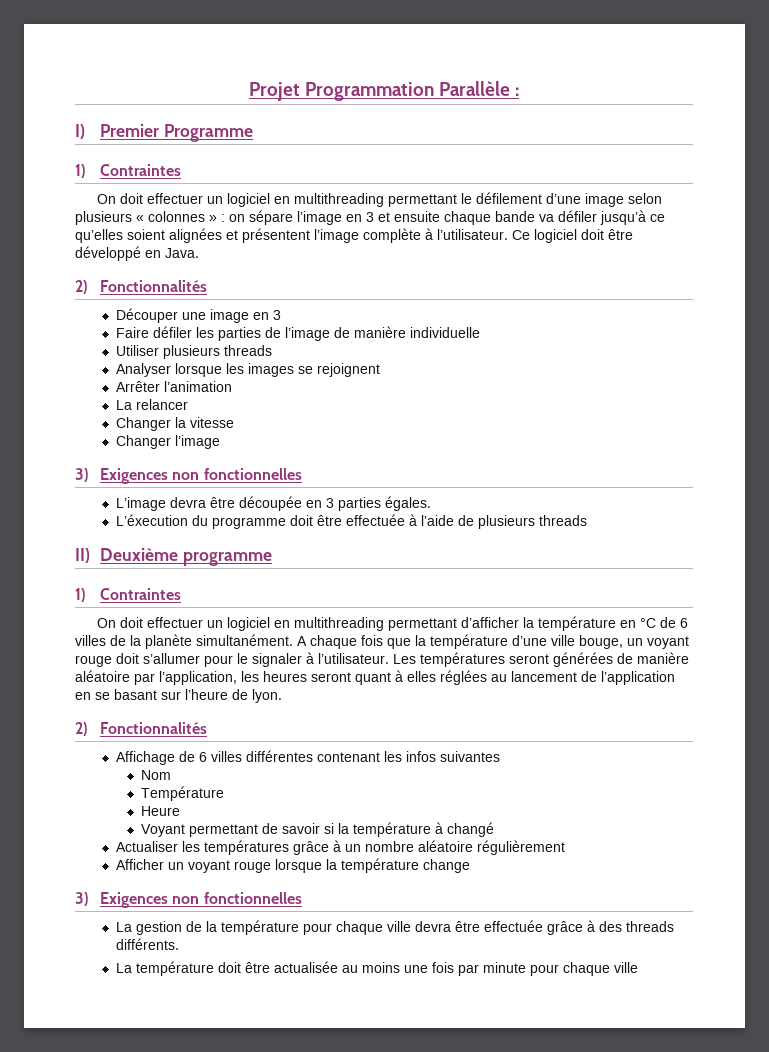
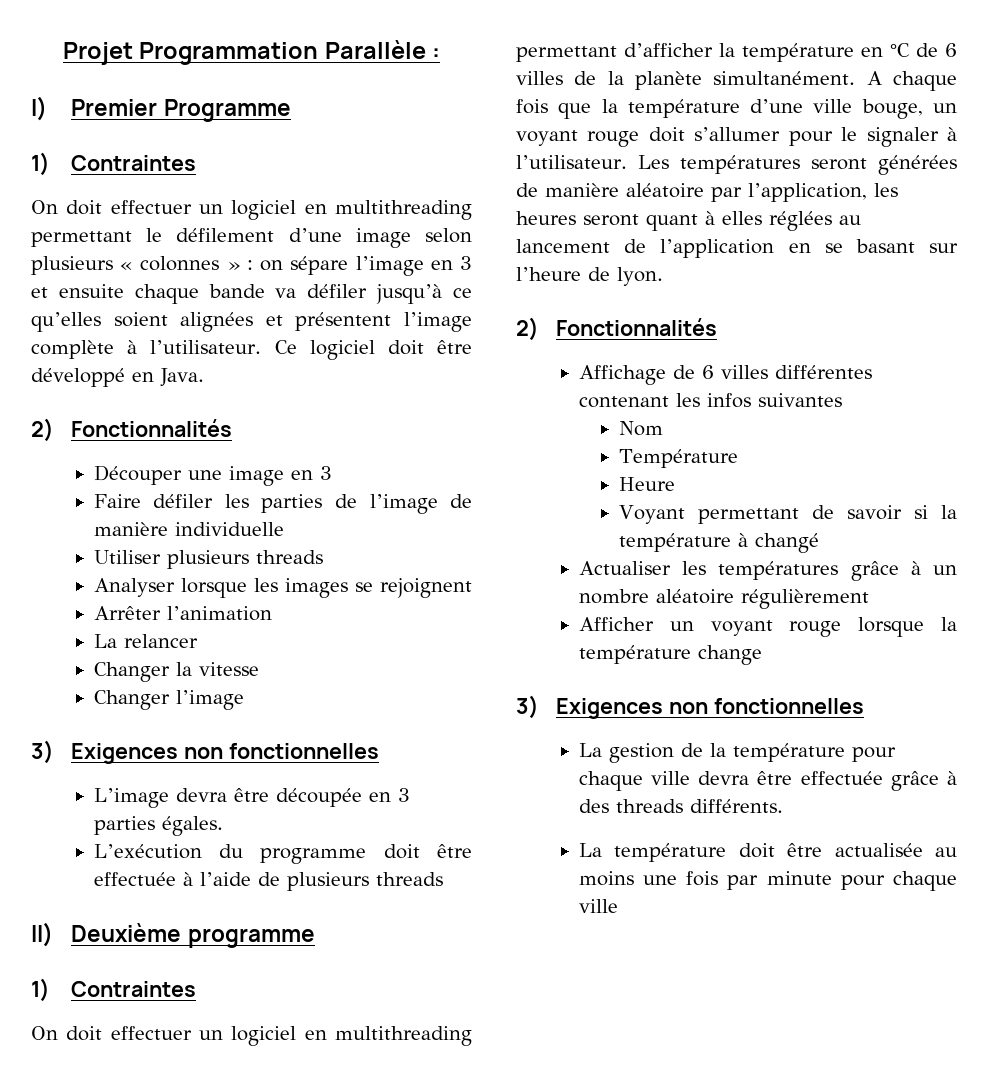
- L’éxecution du programme doit être effectuée à l’aide de plusieurs threads
+ L’exécution du programme doit être effectuée à l’aide de plusieurs threads

